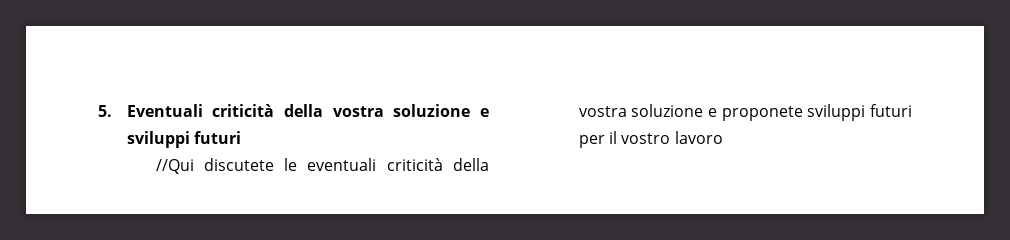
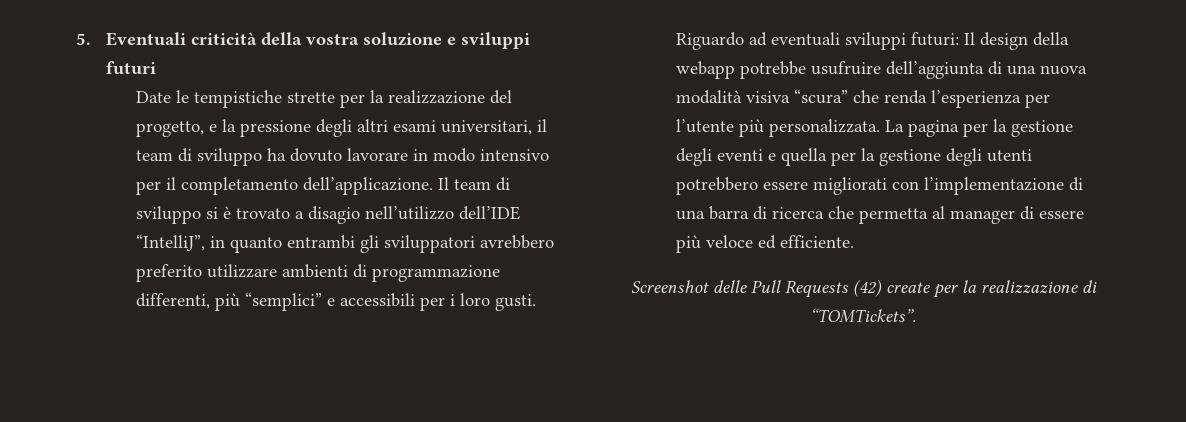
- //Qui discutete le eventuali criticità della vostra soluzione e proponete sviluppi futuri per il vostro lavoro
+ Date le tempistiche strette per la realizzazione del progetto, e la pressione degli altri esami universitari, il team di sviluppo ha dovuto lavorare in modo intensivo per il completamento dell’applicazione. Il team di sviluppo si è trovato a disagio nell’utilizzo dell’IDE “IntelliJ”, in quanto entrambi gli sviluppatori avrebbero preferito utilizzare ambienti di programmazione differenti, più “semplici” e accessibili per i loro gusti. Riguardo ad eventuali sviluppi futuri: Il design della webapp potrebbe usufruire dell’aggiunta di una nuova modalità visiva “scura” che renda l’esperienza per l’utente più personalizzata. La pagina per la gestione degli eventi e quella per la gestione degli utenti potrebbero essere migliorati con l’implementazione di una barra di ricerca che permetta al manager di essere più veloce ed efficiente.
+ Screenshot delle Pull Requests (42) create per la realizzazione di “TOMTickets”.

